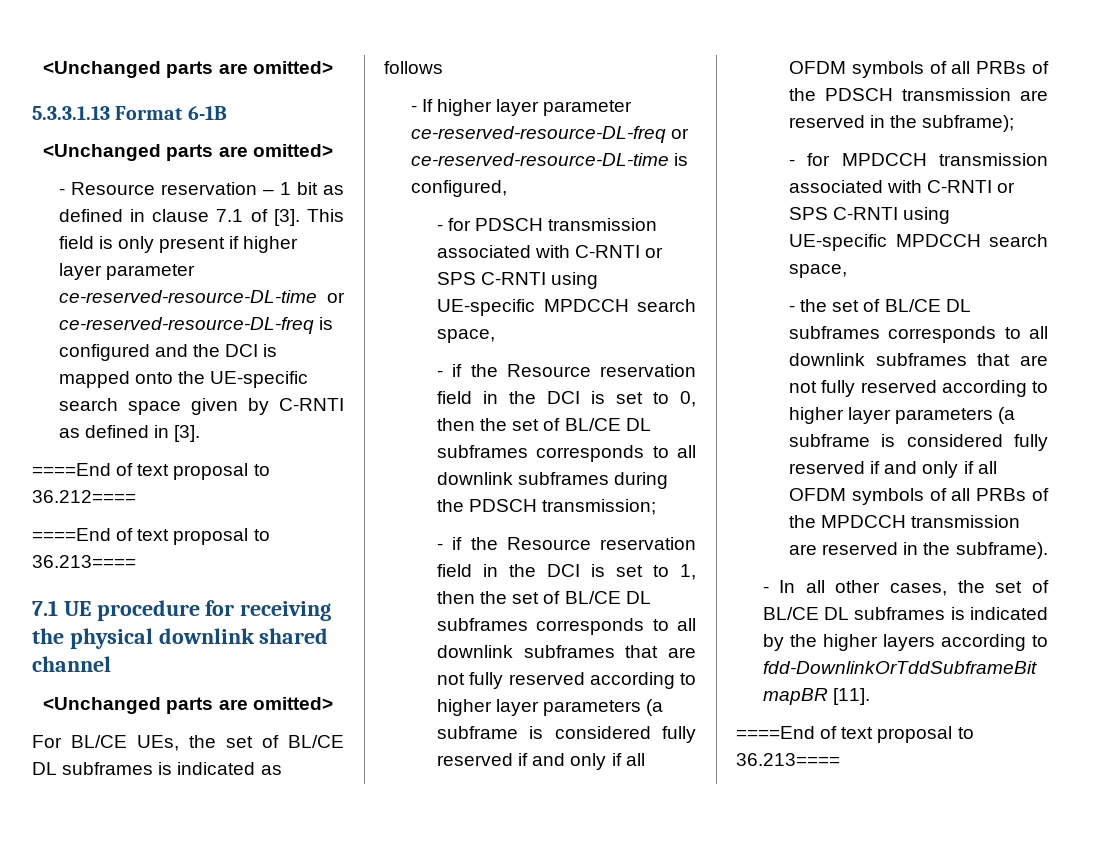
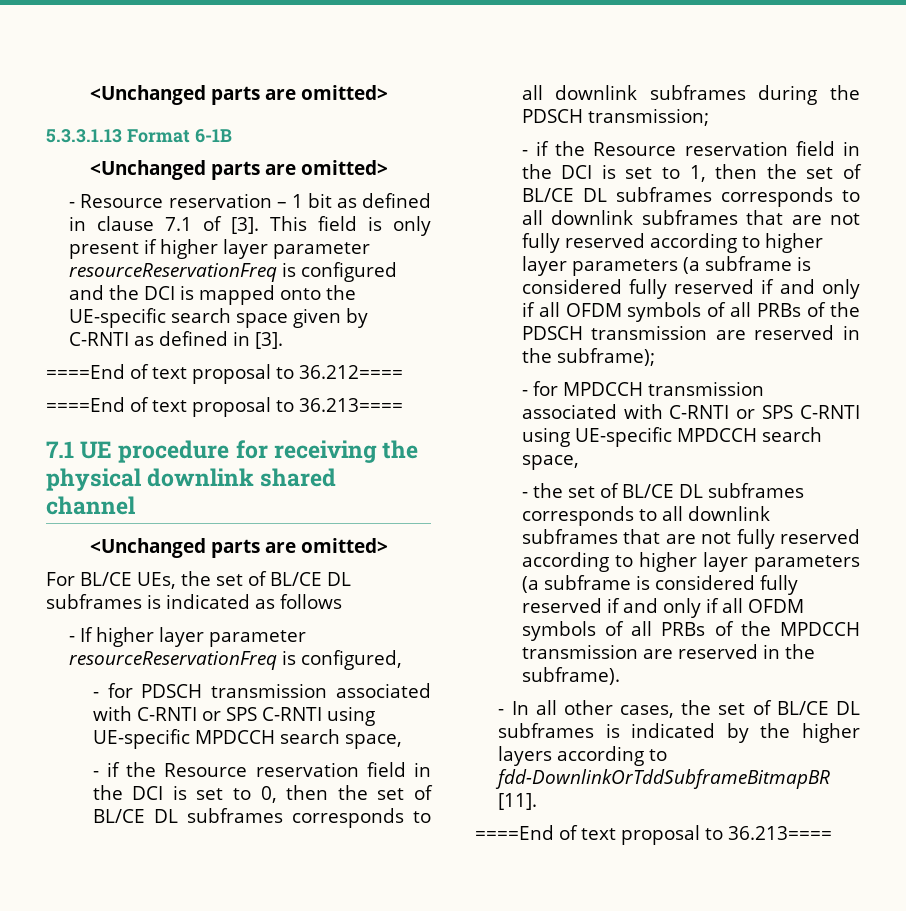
- This field is only present if higher layer parameter ce-reserved-resource-DL-time or ce-reserved-resource-DL-freq is configured and the DCI is mapped onto the UE-specific search space given by C-RNTI as defined in [3].
+ This field is only present if higher layer parameter resourceReservationFreq is configured and the DCI is mapped onto the UE-specific search space given by C-RNTI as defined in [3].
- - If higher layer parameter ce-reserved-resource-DL-freq or ce-reserved-resource-DL-time is configured,
+ - If higher layer parameter resourceReservationFreq is configured,

